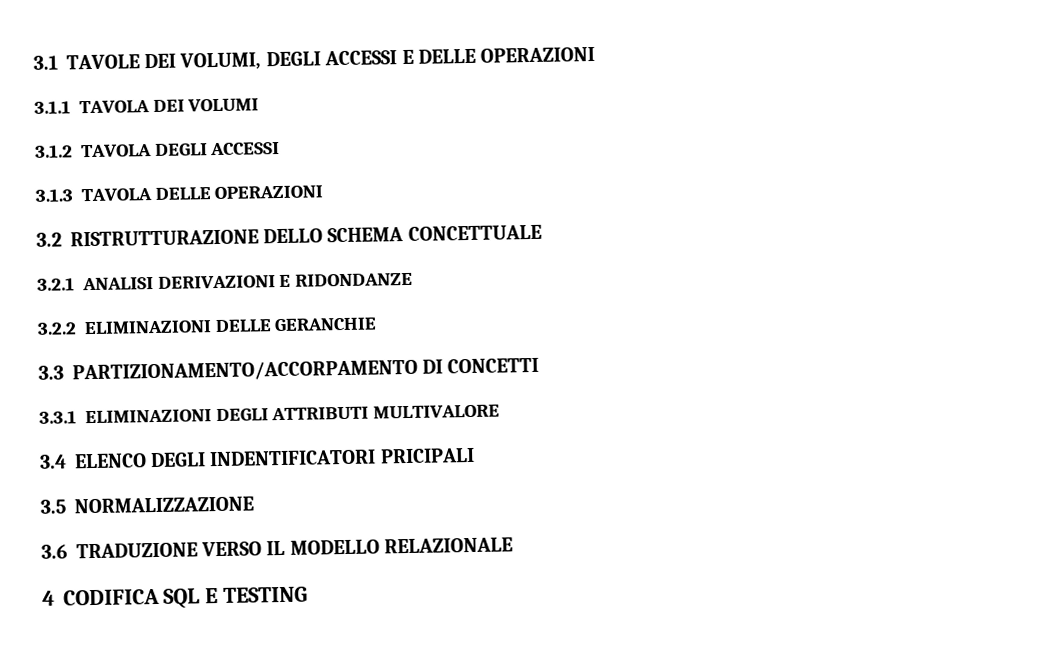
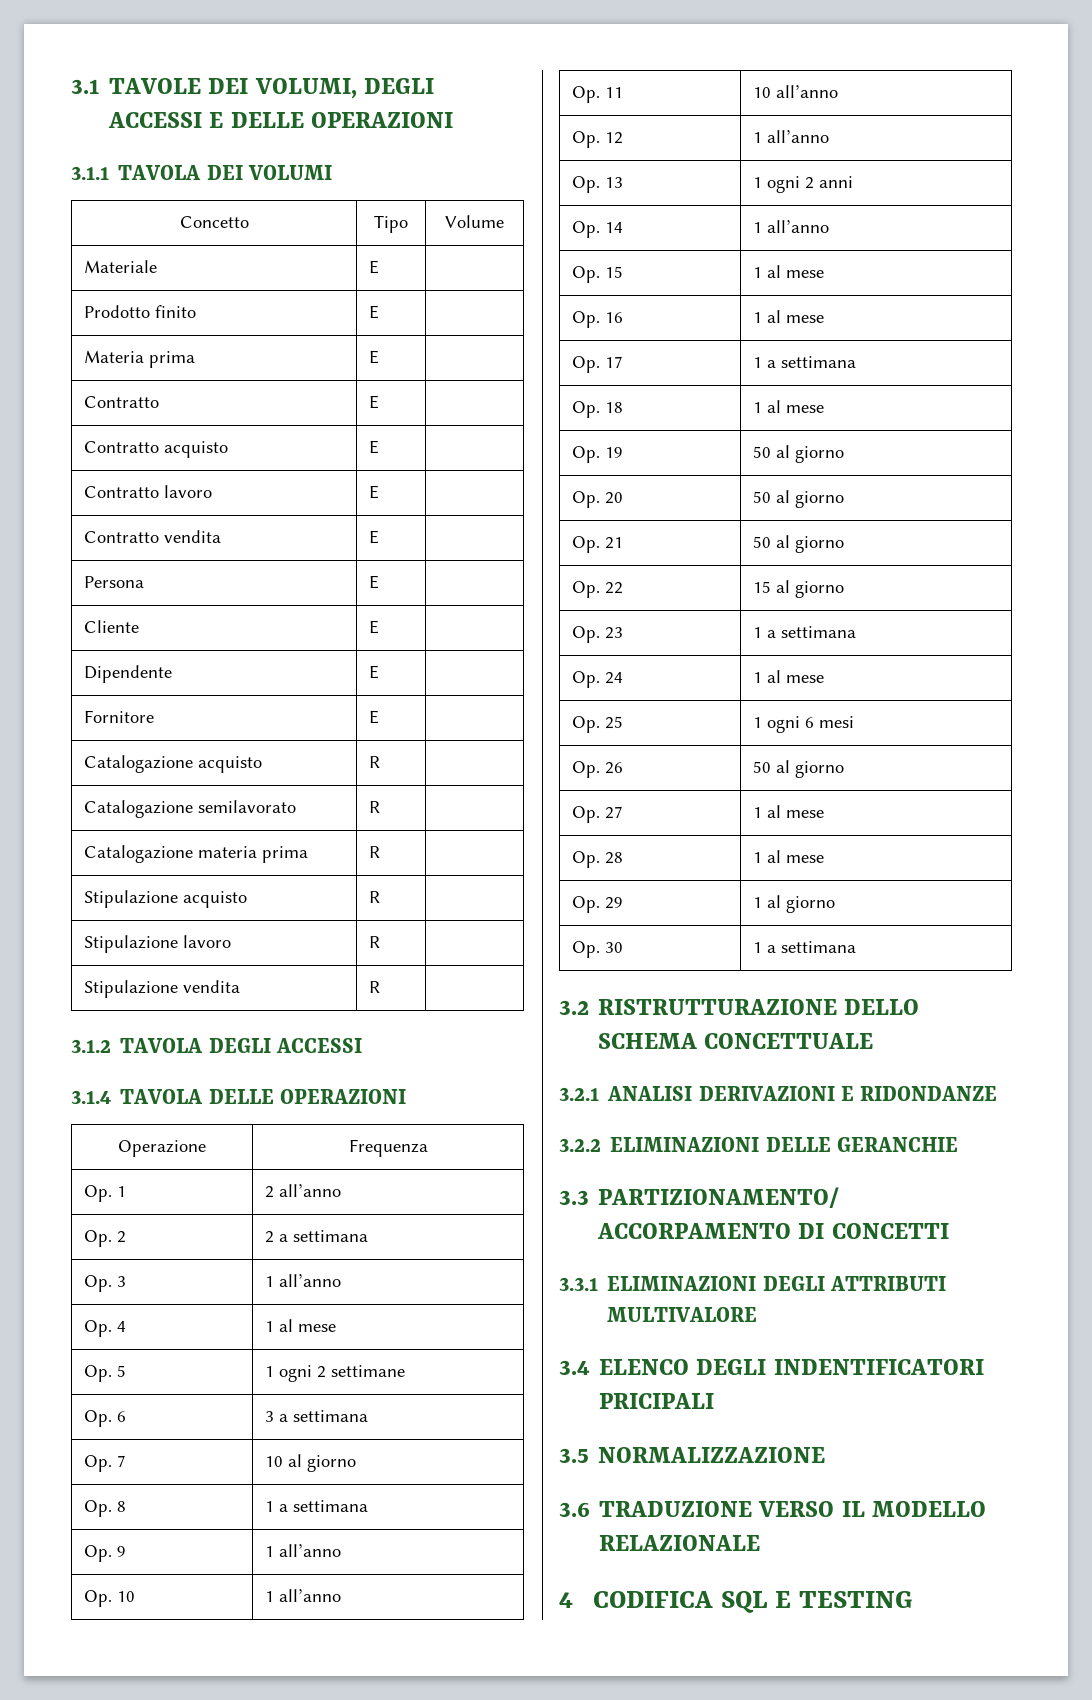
+ Concetto | Tipo | Volume
+ Materiale | E |
+ Prodotto finito | E |
+ Materia prima | E |
+ Contratto | E |
+ Contratto acquisto | E |
+ Contratto lavoro | E |
+ Contratto vendita | E |
+ Persona | E |
+ Cliente | E |
+ Dipendente | E |
+ Fornitore | E |
+ Catalogazione acquisto | R |
+ Catalogazione semilavorato | R |
+ Catalogazione materia prima | R |
+ Stipulazione acquisto | R |
+ Stipulazione lavoro | R |
+ Stipulazione vendita | R |
- 3.1.3 TAVOLA DELLE OPERAZIONI
+ 3.1.4 TAVOLA DELLE OPERAZIONI
+ Operazione | Frequenza
+ Op. 1 | 2 all’anno
+ Op. 2 | 2 a settimana
+ Op. 3 | 1 all’anno
+ Op. 4 | 1 al mese
+ Op. 5 | 1 ogni 2 settimane
+ Op. 6 | 3 a settimana
+ Op. 7 | 10 al giorno
+ Op. 8 | 1 a settimana
+ Op. 9 | 1 all’anno
+ Op. 10 | 1 all’anno
+ Op. 11 | 10 all’anno
+ Op. 12 | 1 all’anno
+ Op. 13 | 1 ogni 2 anni
+ Op. 14 | 1 all’anno
+ Op. 15 | 1 al mese
+ Op. 16 | 1 al mese
+ Op. 17 | 1 a settimana
+ Op. 18 | 1 al mese
+ Op. 19 | 50 al giorno
+ Op. 20 | 50 al giorno
+ Op. 21 | 50 al giorno
+ Op. 22 | 15 al giorno
+ Op. 23 | 1 a settimana
+ Op. 24 | 1 al mese
+ Op. 25 | 1 ogni 6 mesi
+ Op. 26 | 50 al giorno
+ Op. 27 | 1 al mese
+ Op. 28 | 1 al mese
+ Op. 29 | 1 al giorno
+ Op. 30 | 1 a settimana

